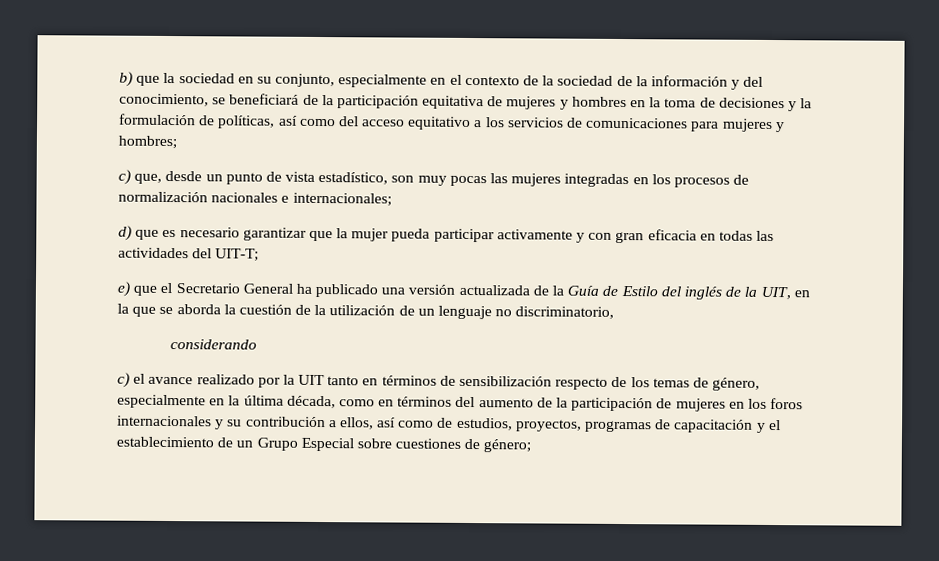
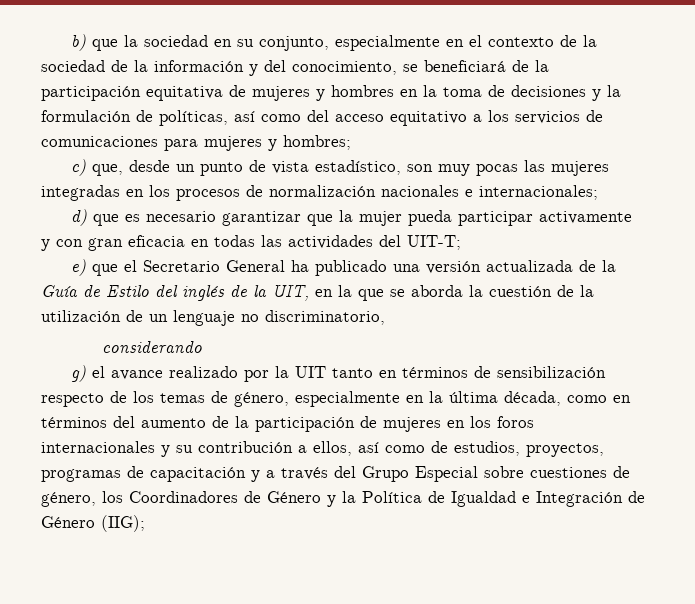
- c) el avance realizado por la UIT tanto en términos de sensibilización respecto de los temas de género, especialmente en la última década, como en términos del aumento de la participación de mujeres en los foros internacionales y su contribución a ellos, así como de estudios, proyectos, programas de capacitación y el establecimiento de un Grupo Especial sobre cuestiones de género;
+ g) el avance realizado por la UIT tanto en términos de sensibilización respecto de los temas de género, especialmente en la última década, como en términos del aumento de la participación de mujeres en los foros internacionales y su contribución a ellos, así como de estudios, proyectos, programas de capacitación y a través del Grupo Especial sobre cuestiones de género, los Coordinadores de Género y la Política de Igualdad e Integración de Género (IIG);

